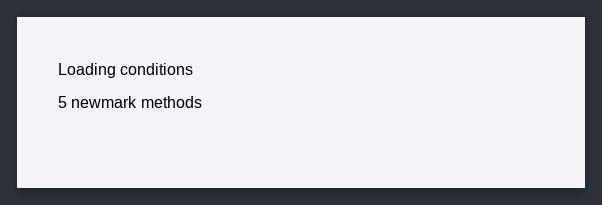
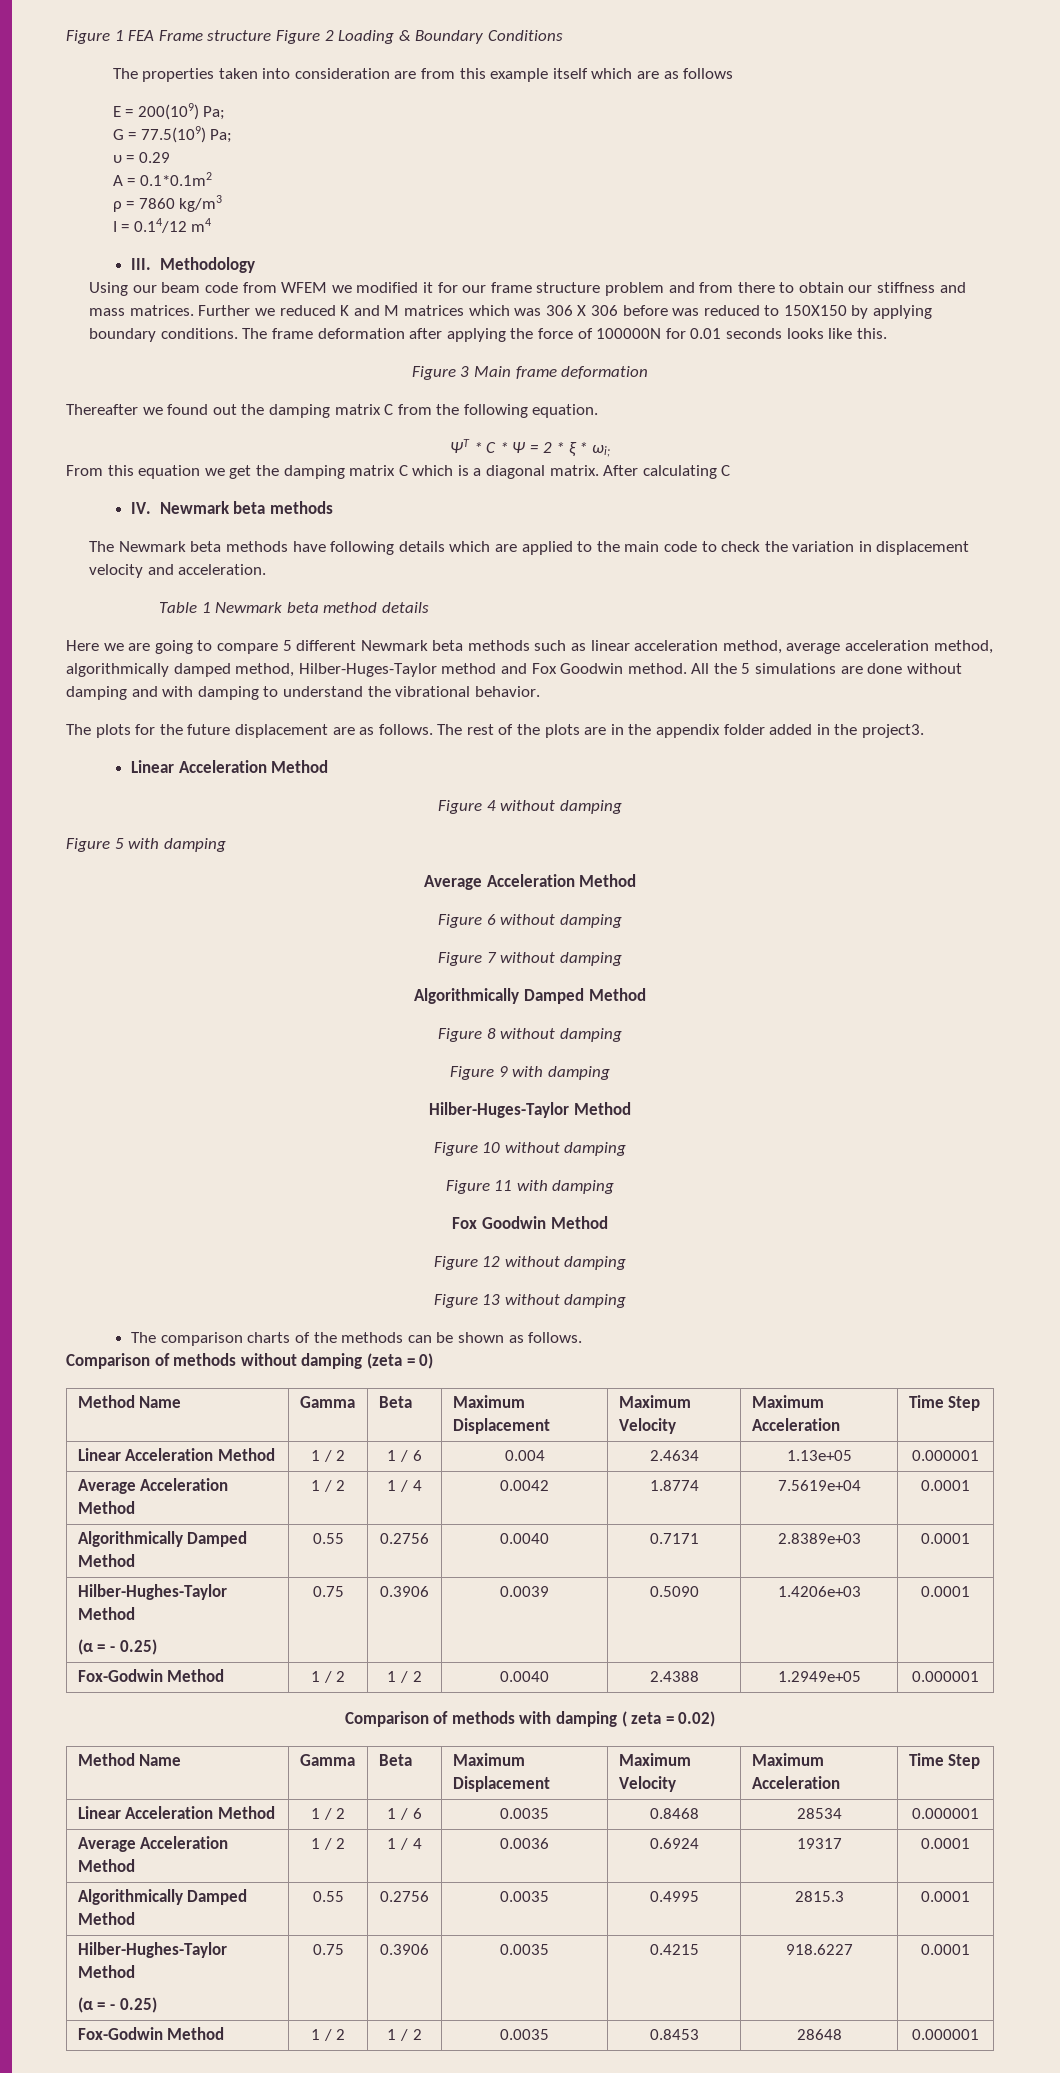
- Loading conditions
- 5 newmark methods
+ Figure 1 FEA Frame structure Figure 2 Loading & Boundary Conditions
+ The properties taken into consideration are from this example itself which are as follows
+ E = 200(109) Pa;
+ G = 77.5(109) Pa;
+ υ = 0.29
+ A = 0.1*0.1m2
+ ρ = 7860 kg/m3
+ I = 0.14/12 m4
+ III. Methodology
+ Using our beam code from WFEM we modified it for our frame structure problem and from there to obtain our stiffness and mass matrices. Further we reduced K and M matrices which was 306 X 306 before was reduced to 150X150 by applying boundary conditions. The frame deformation after applying the force of 100000N for 0.01 seconds looks like this.
+ Figure 3 Main frame deformation
+ Thereafter we found out the damping matrix C from the following equation.
+ ΨT * C * Ψ = 2 * ξ * ωi;
+ From this equation we get the damping matrix C which is a diagonal matrix. After calculating C
+ IV. Newmark beta methods
+ The Newmark beta methods have following details which are applied to the main code to check the variation in displacement velocity and acceleration.
+ Table 1 Newmark beta method details
+ Here we are going to compare 5 different Newmark beta methods such as linear acceleration method, average acceleration method, algorithmically damped method, Hilber-Huges-Taylor method and Fox Goodwin method. All the 5 simulations are done without damping and with damping to understand the vibrational behavior.
+ The plots for the future displacement are as follows. The rest of the plots are in the appendix folder added in the project3.
+ Linear Acceleration Method
+ Figure 4 without damping
+ Figure 5 with damping
+ Average Acceleration Method
+ Figure 6 without damping
+ Figure 7 without damping
+ Algorithmically Damped Method
+ Figure 8 without damping
+ Figure 9 with damping
+ Hilber-Huges-Taylor Method
+ Figure 10 without damping
+ Figure 11 with damping
+ Fox Goodwin Method
+ Figure 12 without damping
+ Figure 13 without damping
+ The comparison charts of the methods can be shown as follows.
+ Comparison of methods without damping (zeta = 0)
+ Method Name | Gamma | Beta | Maximum Displacement | Maximum Velocity | Maximum Acceleration | Time Step
+ Linear Acceleration Method | 1 / 2 | 1 / 6 | 0.004 | 2.4634 | 1.13e+05 | 0.000001
+ Average Acceleration Method | 1 / 2 | 1 / 4 | 0.0042 | 1.8774 | 7.5619e+04 | 0.0001
+ Algorithmically Damped Method | 0.55 | 0.2756 | 0.0040 | 0.7171 | 2.8389e+03 | 0.0001
+ Hilber-Hughes-Taylor Method
+ (α = - 0.25) | 0.75 | 0.3906 | 0.0039 | 0.5090 | 1.4206e+03 | 0.0001
+ Fox-Godwin Method | 1 / 2 | 1 / 2 | 0.0040 | 2.4388 | 1.2949e+05 | 0.000001
+ Comparison of methods with damping ( zeta = 0.02)
+ Method Name | Gamma | Beta | Maximum Displacement | Maximum Velocity | Maximum Acceleration | Time Step
+ Linear Acceleration Method | 1 / 2 | 1 / 6 | 0.0035 | 0.8468 | 28534 | 0.000001
+ Average Acceleration Method | 1 / 2 | 1 / 4 | 0.0036 | 0.6924 | 19317 | 0.0001
+ Algorithmically Damped Method | 0.55 | 0.2756 | 0.0035 | 0.4995 | 2815.3 | 0.0001
+ Hilber-Hughes-Taylor Method
+ (α = - 0.25) | 0.75 | 0.3906 | 0.0035 | 0.4215 | 918.6227 | 0.0001
+ Fox-Godwin Method | 1 / 2 | 1 / 2 | 0.0035 | 0.8453 | 28648 | 0.000001

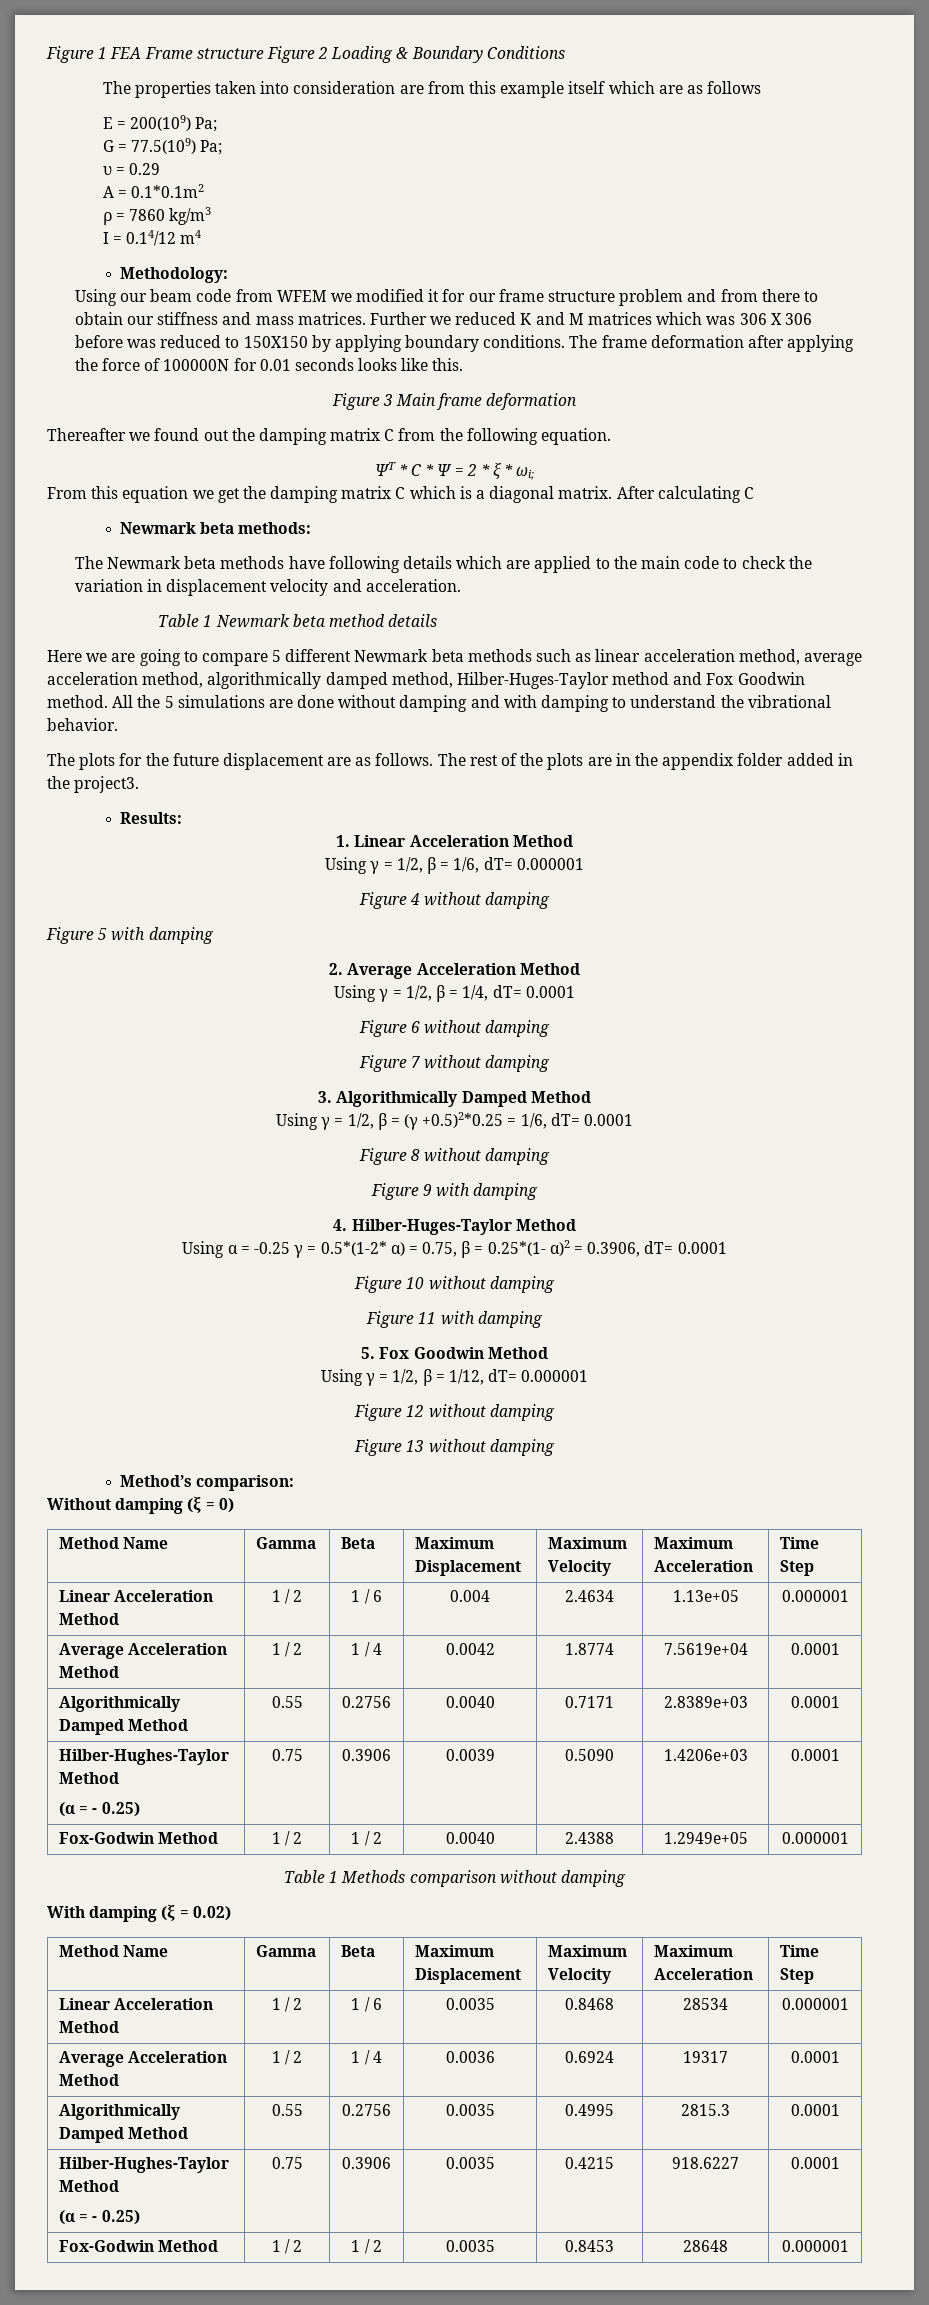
- III. Methodology
+ Methodology:
- IV. Newmark beta methods
+ Newmark beta methods:
  The rest of the plots are in the appendix folder added in the project3.
- Linear Acceleration Method
+ Results:
+ 1. Linear Acceleration Method
+ Using γ = 1/2, β = 1/6, dT= 0.000001
  Figure 5 with damping
- Average Acceleration Method
+ 2. Average Acceleration Method
+ Using γ = 1/2, β = 1/4, dT= 0.0001
  Figure 7 without damping
- Algorithmically Damped Method
+ 3. Algorithmically Damped Method
+ Using γ = 1/2, β = (γ +0.5)2*0.25 = 1/6, dT= 0.0001
- Hilber-Huges-Taylor Method
+ 4. Hilber-Huges-Taylor Method
+ Using α = -0.25 γ = 0.5*(1-2* α) = 0.75, β = 0.25*(1- α)2 = 0.3906, dT= 0.0001
- Fox Goodwin Method
+ 5. Fox Goodwin Method
+ Using γ = 1/2, β = 1/12, dT= 0.000001
- The comparison charts of the methods can be shown as follows.
- Comparison of methods without damping (zeta = 0)
+ Method’s comparison:
+ Without damping (ξ = 0)
- Comparison of methods with damping ( zeta = 0.02)
+ Table 1 Methods comparison without damping
+ With damping (ξ = 0.02)

